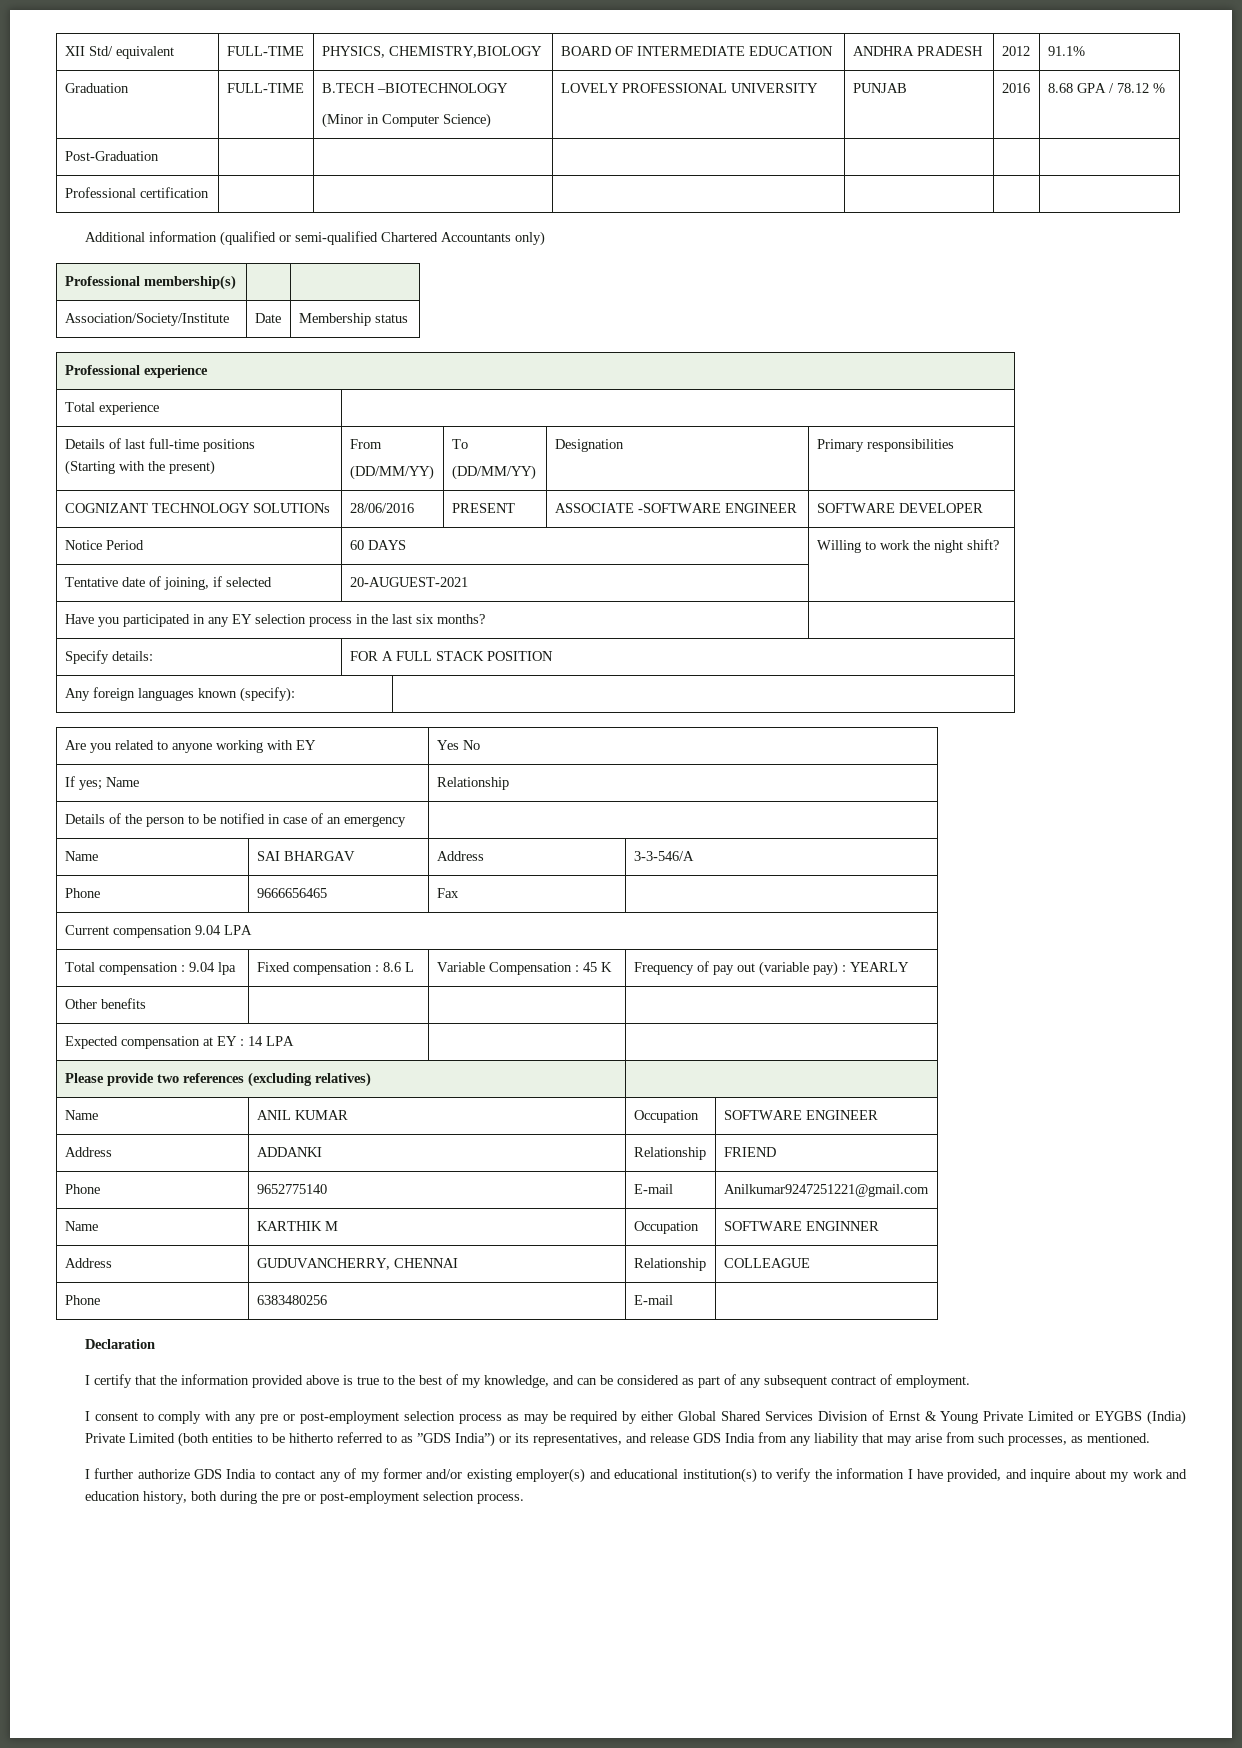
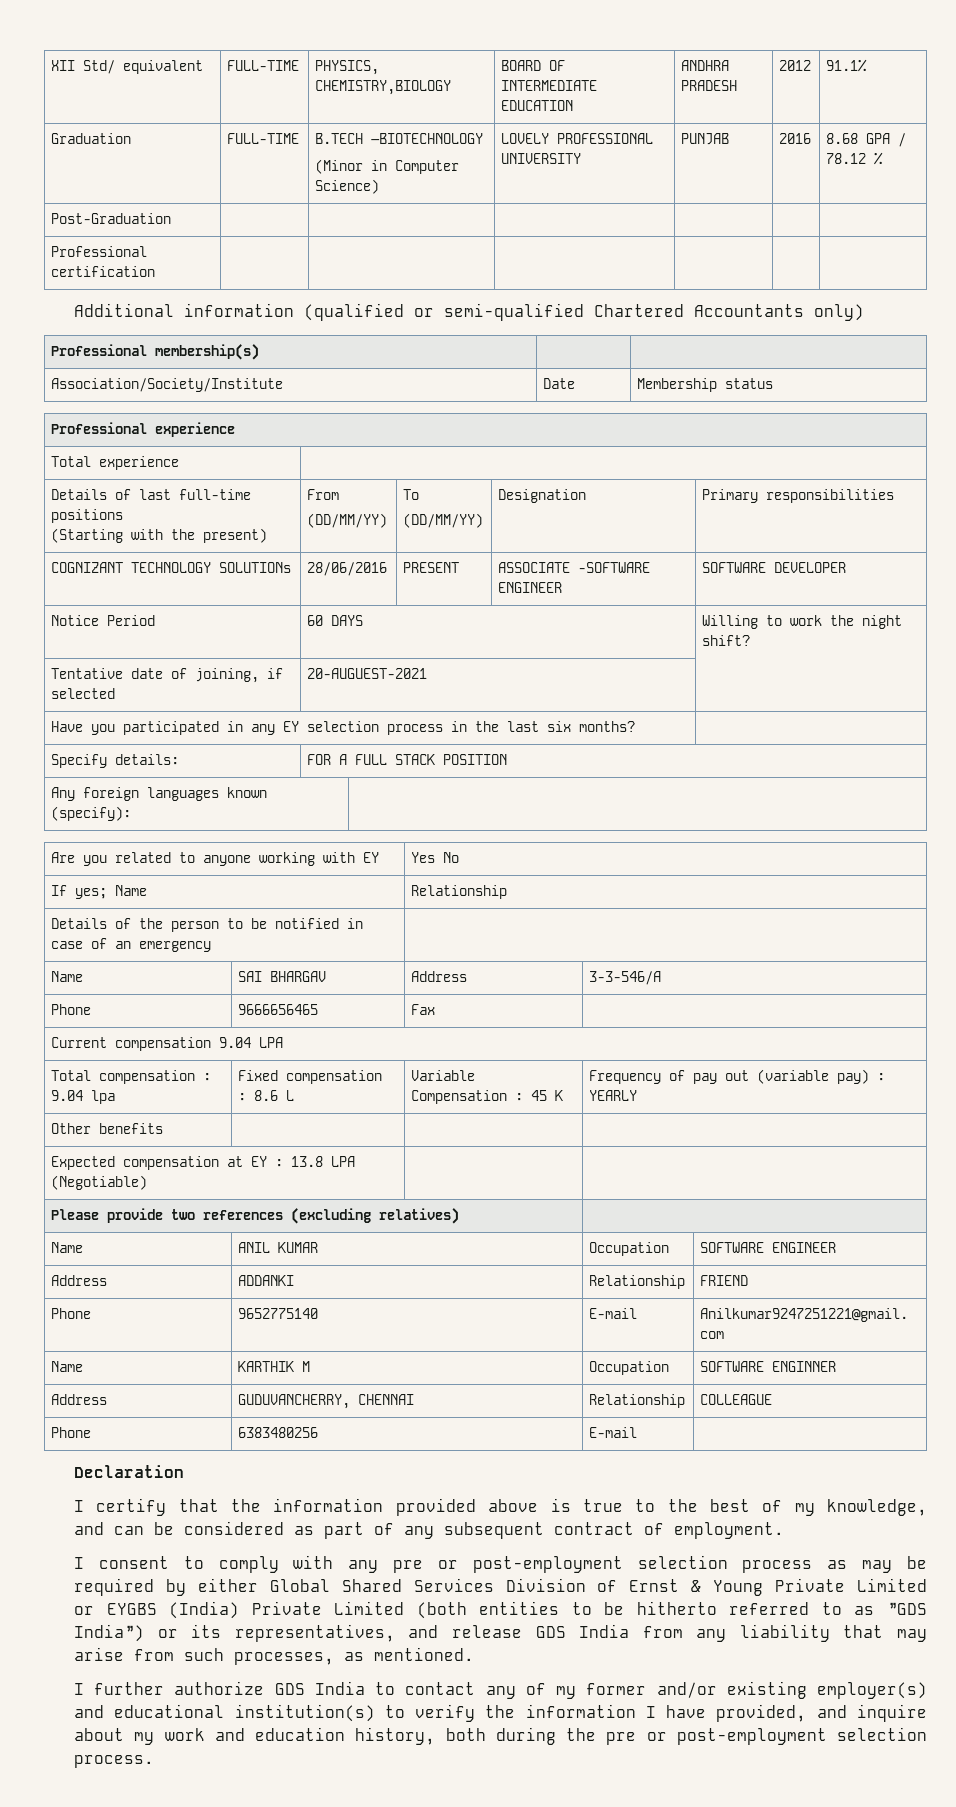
- Expected compensation at EY : 14 LPA | |
+ Expected compensation at EY : 13.8 LPA (Negotiable) | |

